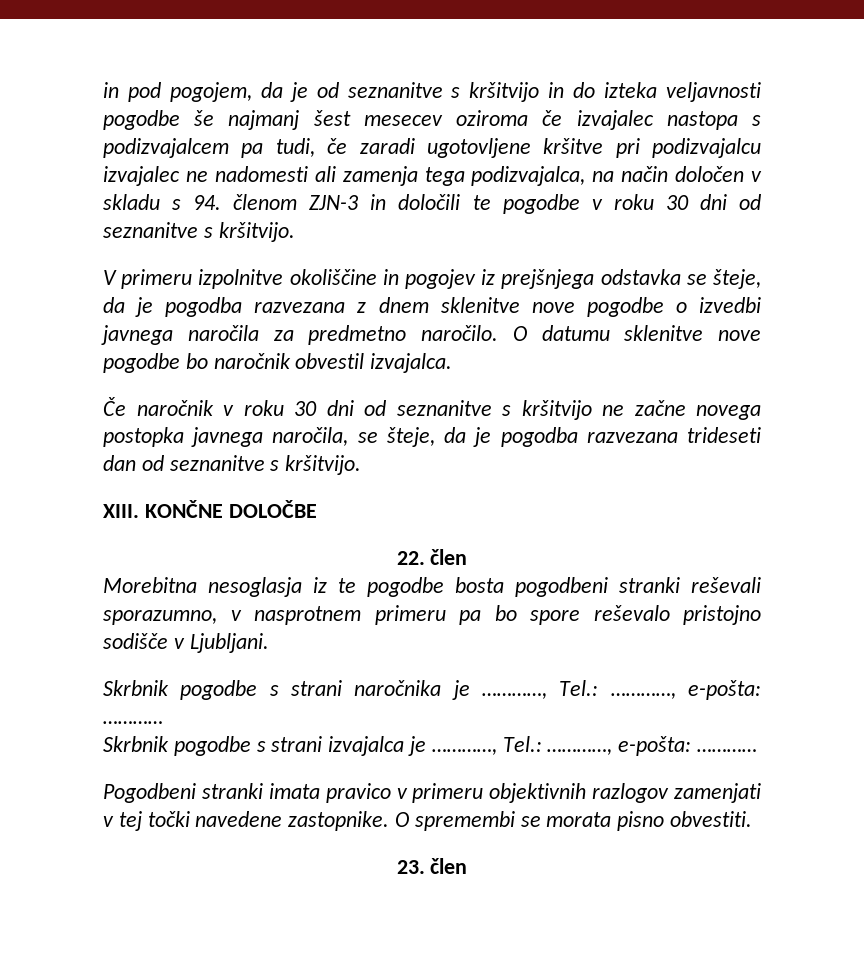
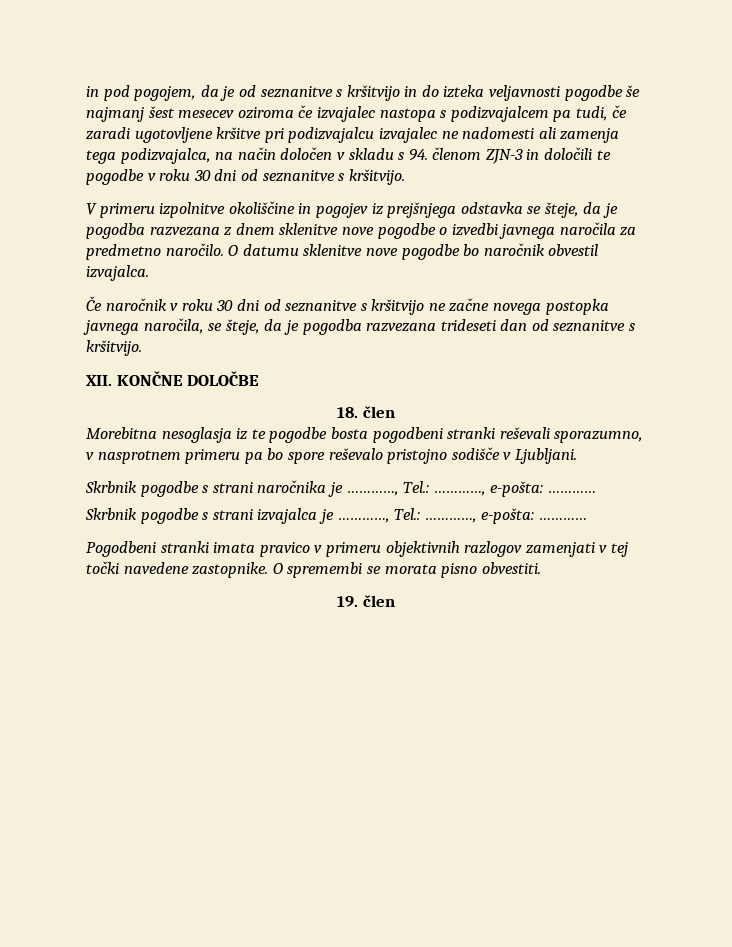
- XIII. KONČNE DOLOČBE
+ XII. KONČNE DOLOČBE
- 22. člen
+ 18. člen
- 23. člen
+ 19. člen

